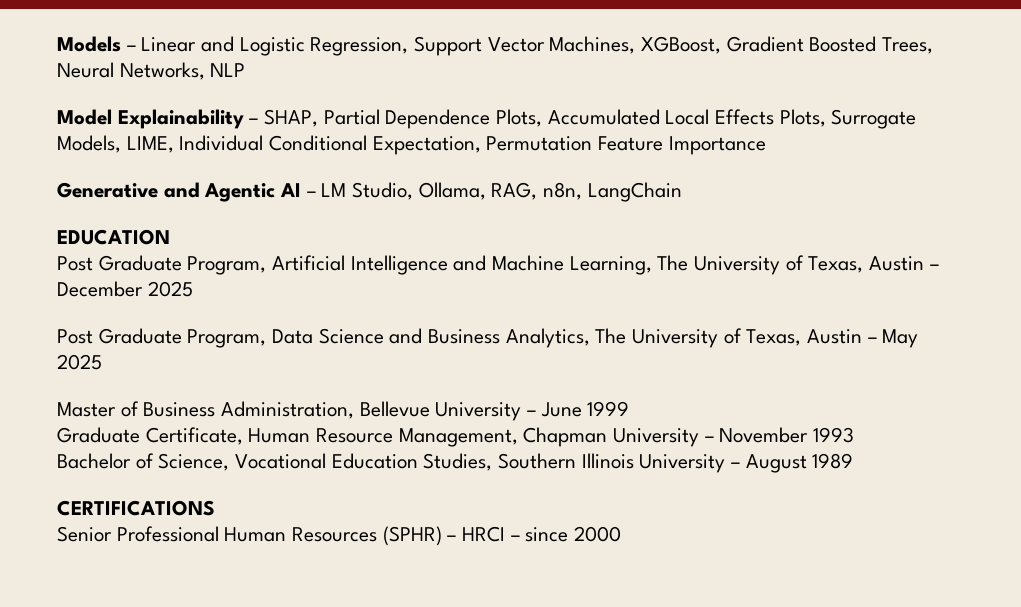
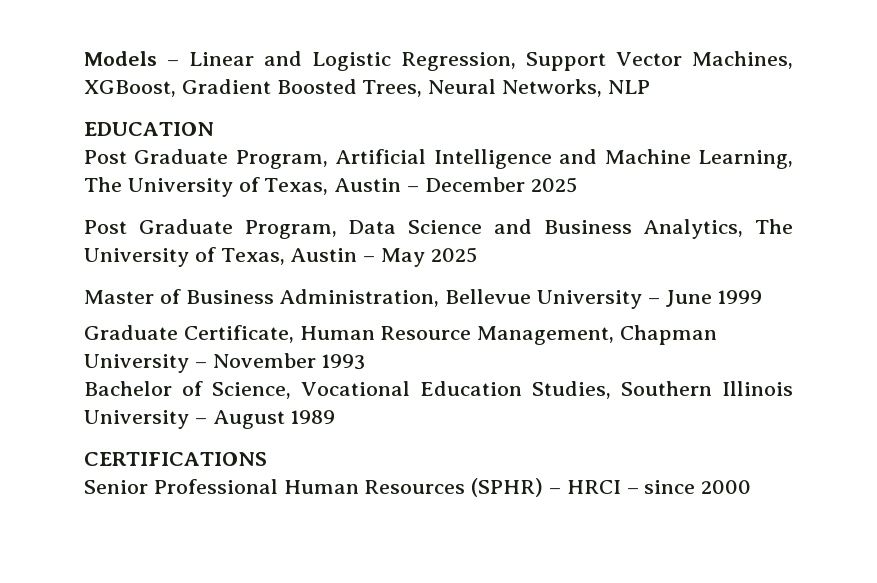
- Model Explainability – SHAP, Partial Dependence Plots, Accumulated Local Effects Plots, Surrogate Models, LIME, Individual Conditional Expectation, Permutation Feature Importance
- Generative and Agentic AI – LM Studio, Ollama, RAG, n8n, LangChain

